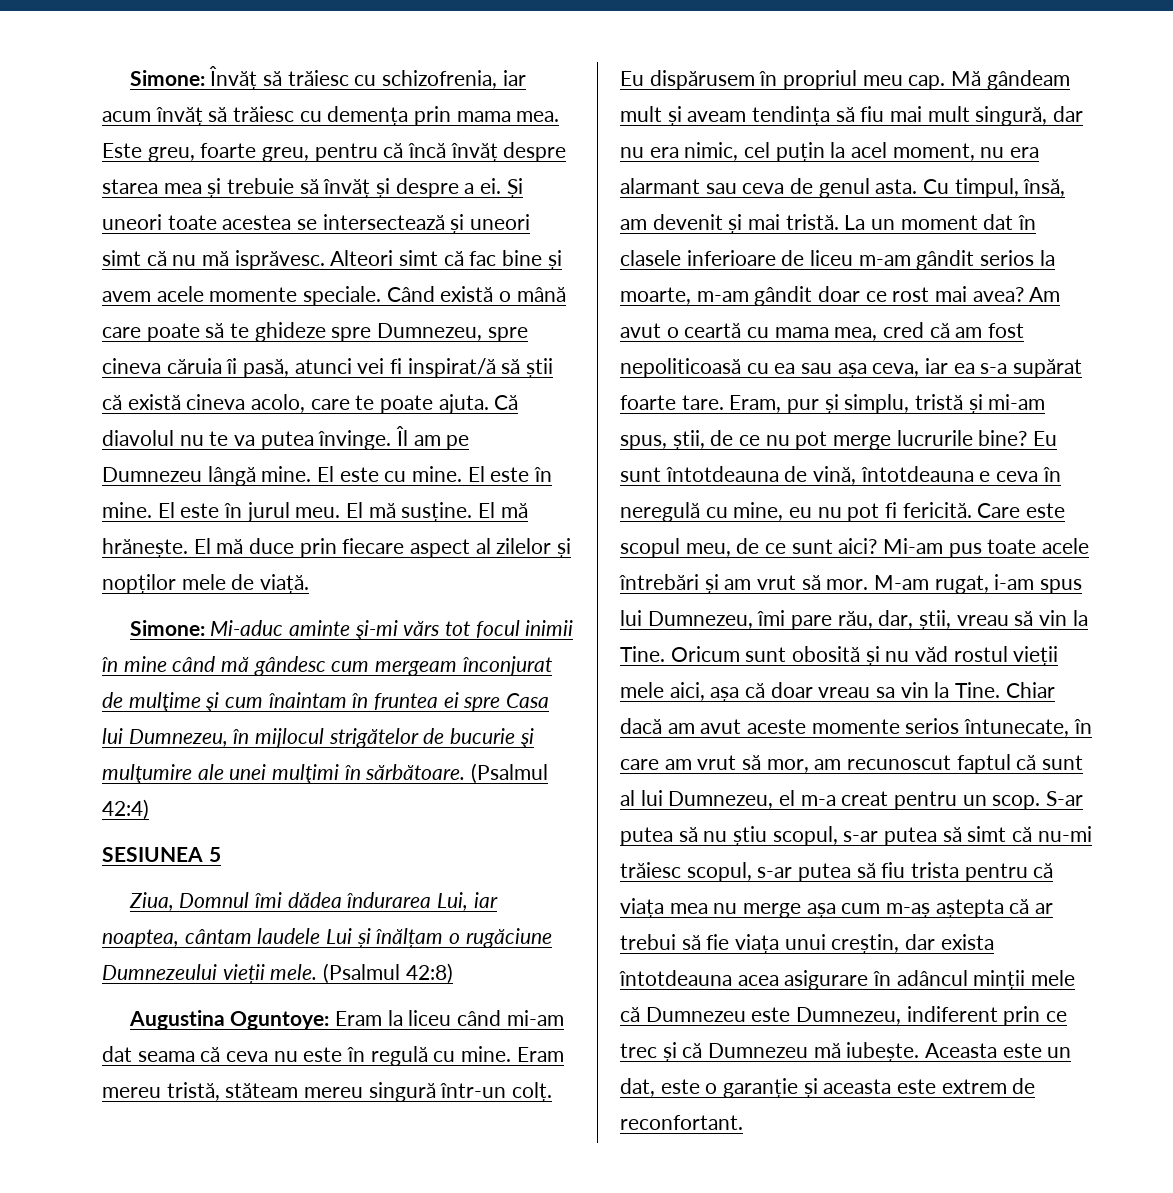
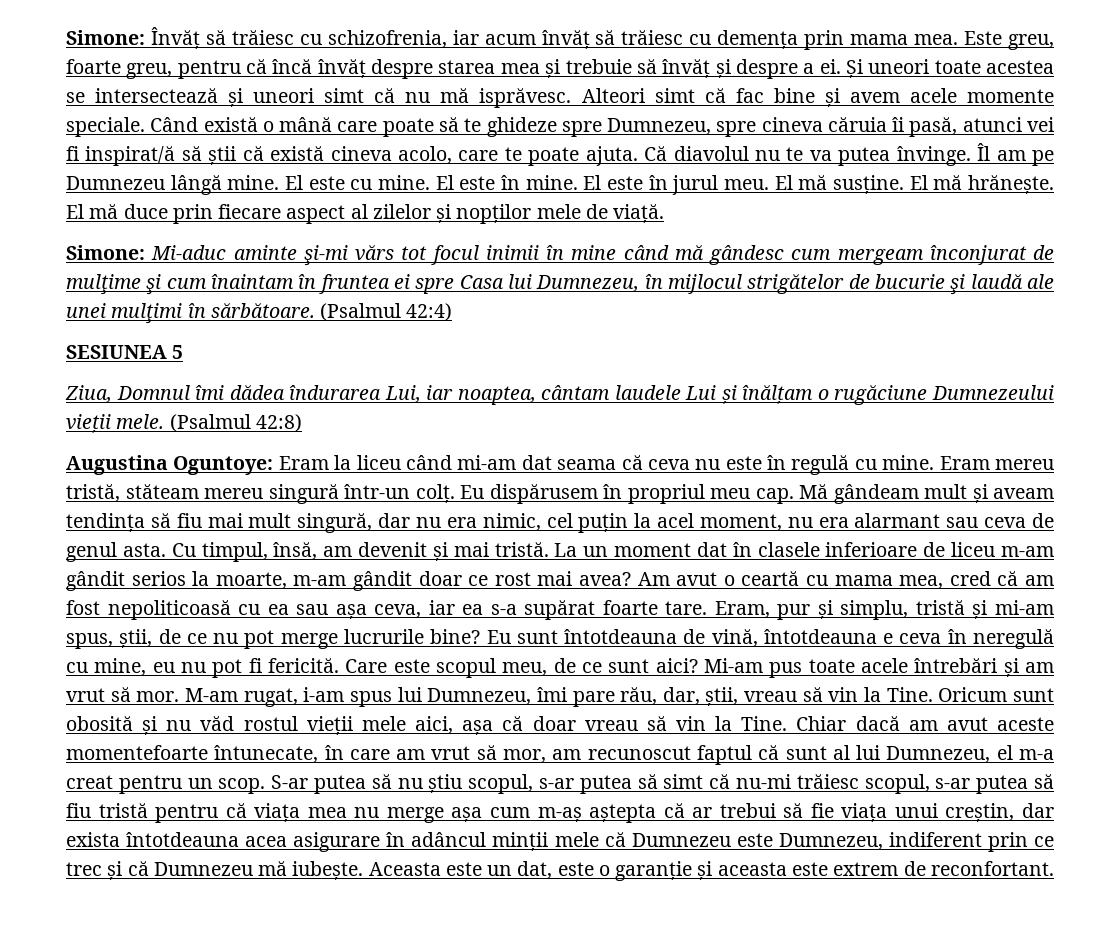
- Simone: Mi-aduc aminte şi-mi vărs tot focul inimii în mine când mă gândesc cum mergeam înconjurat de mulţime şi cum înaintam în fruntea ei spre Casa lui Dumnezeu, în mijlocul strigătelor de bucurie şi mulţumire ale unei mulţimi în sărbătoare.
+ Simone: Mi-aduc aminte şi-mi vărs tot focul inimii în mine când mă gândesc cum mergeam înconjurat de mulţime şi cum înaintam în fruntea ei spre Casa lui Dumnezeu, în mijlocul strigătelor de bucurie şi laudă ale unei mulţimi în sărbătoare.
- Oricum sunt obosită și nu văd rostul vieții mele aici, așa că doar vreau sa vin la Tine.
+ Oricum sunt obosită și nu văd rostul vieții mele aici, așa că doar vreau să vin la Tine.
- Chiar dacă am avut aceste momente serios întunecate, în care am vrut să mor, am recunoscut faptul că sunt al lui Dumnezeu, el m-a creat pentru un scop.
+ Chiar dacă am avut aceste momentefoarte întunecate, în care am vrut să mor, am recunoscut faptul că sunt al lui Dumnezeu, el m-a creat pentru un scop.
- S-ar putea să nu știu scopul, s-ar putea să simt că nu-mi trăiesc scopul, s-ar putea să fiu trista pentru că viața mea nu merge așa cum m-aș aștepta că ar trebui să fie viața unui creștin, dar exista întotdeauna acea asigurare în adâncul minții mele că Dumnezeu este Dumnezeu, indiferent prin ce trec și că Dumnezeu mă iubește.
+ S-ar putea să nu știu scopul, s-ar putea să simt că nu-mi trăiesc scopul, s-ar putea să fiu tristă pentru că viața mea nu merge așa cum m-aș aștepta că ar trebui să fie viața unui creștin, dar exista întotdeauna acea asigurare în adâncul minții mele că Dumnezeu este Dumnezeu, indiferent prin ce trec și că Dumnezeu mă iubește.

